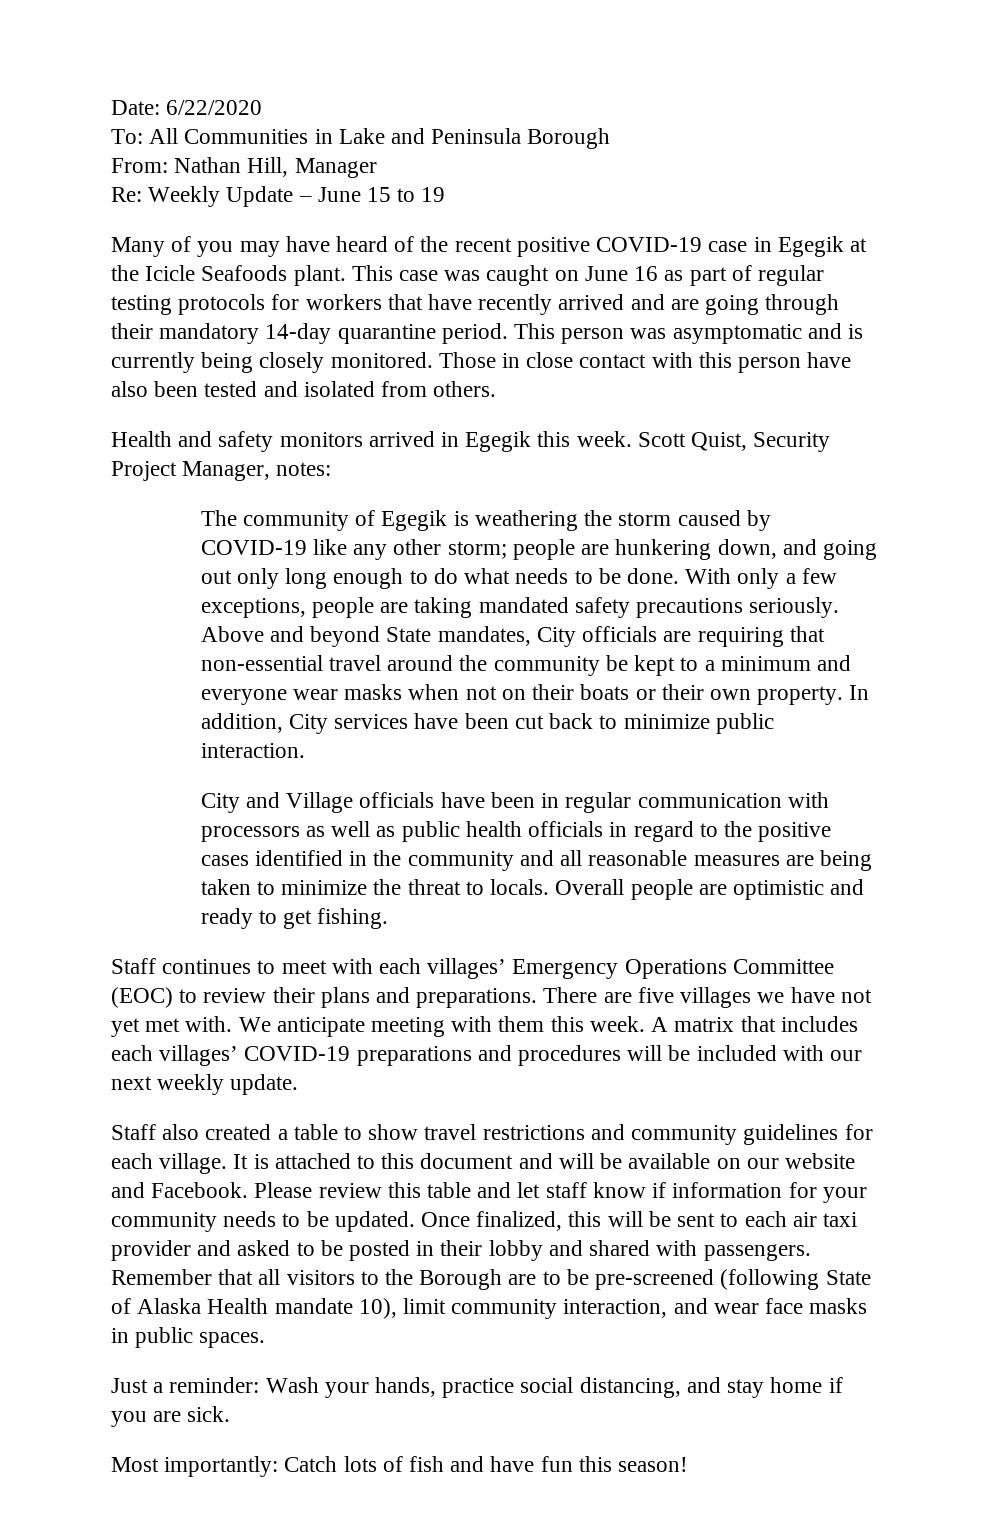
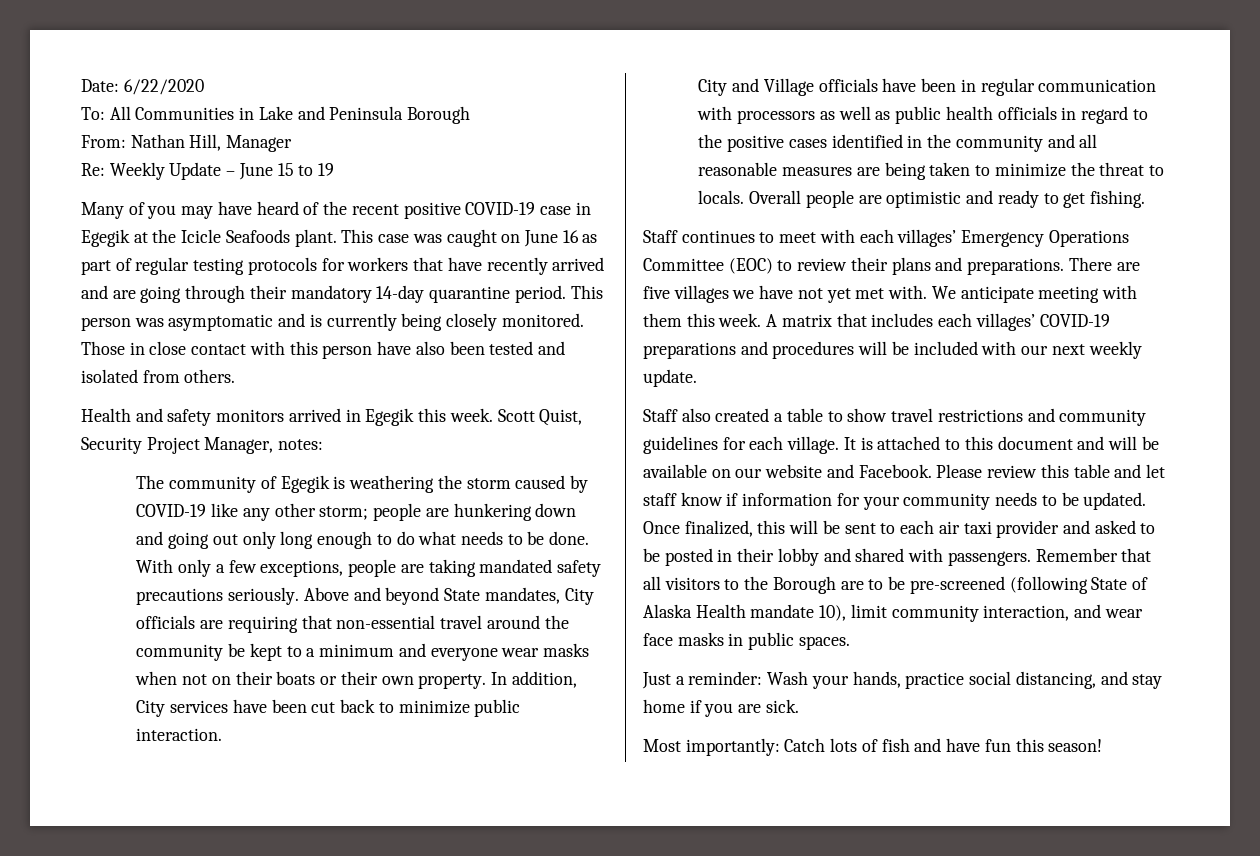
- The community of Egegik is weathering the storm caused by COVID-19 like any other storm; people are hunkering down, and going out only long enough to do what needs to be done.
+ The community of Egegik is weathering the storm caused by COVID-19 like any other storm; people are hunkering down and going out only long enough to do what needs to be done.

